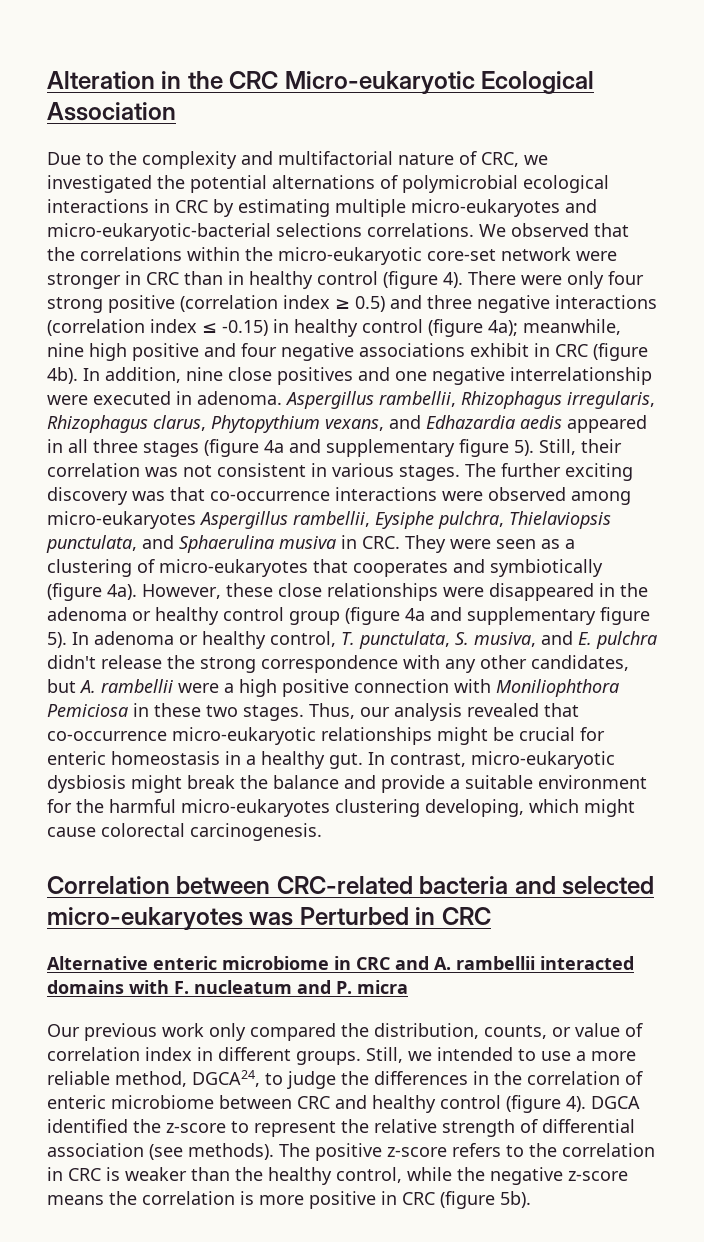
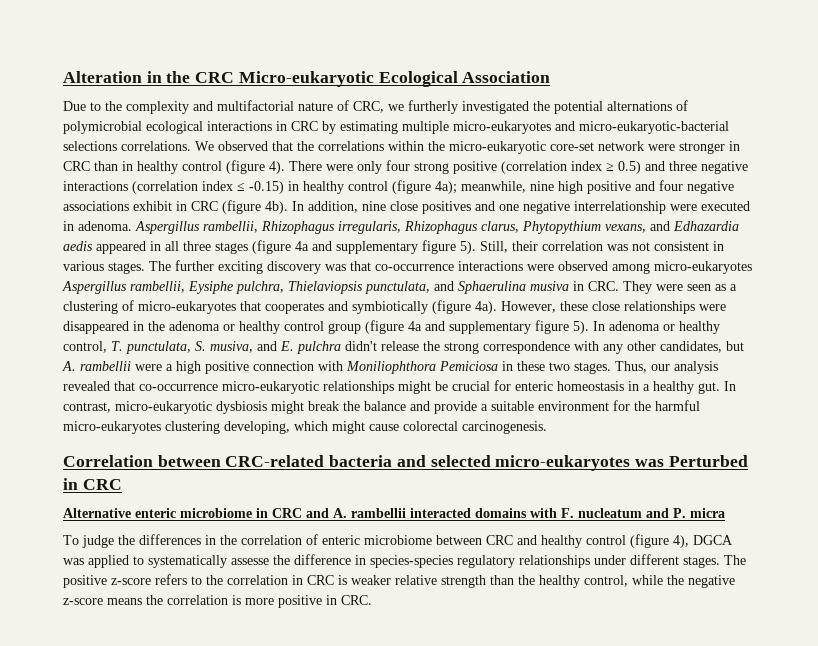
- Due to the complexity and multifactorial nature of CRC, we investigated the potential alternations of polymicrobial ecological interactions in CRC by estimating multiple micro-eukaryotes and micro-eukaryotic-bacterial selections correlations.
+ Due to the complexity and multifactorial nature of CRC, we furtherly investigated the potential alternations of polymicrobial ecological interactions in CRC by estimating multiple micro-eukaryotes and micro-eukaryotic-bacterial selections correlations.
- Our previous work only compared the distribution, counts, or value of correlation index in different groups. Still, we intended to use a more reliable method, DGCA24, to judge the differences in the correlation of enteric microbiome between CRC and healthy control (figure 4). DGCA identified the z-score to represent the relative strength of differential association (see methods).
+ To judge the differences in the correlation of enteric microbiome between CRC and healthy control (figure 4), DGCA was applied to systematically assesse the difference in species-species regulatory relationships under different stages.
- The positive z-score refers to the correlation in CRC is weaker than the healthy control, while the negative z-score means the correlation is more positive in CRC (figure 5b).
+ The positive z-score refers to the correlation in CRC is weaker relative strength than the healthy control, while the negative z-score means the correlation is more positive in CRC.

